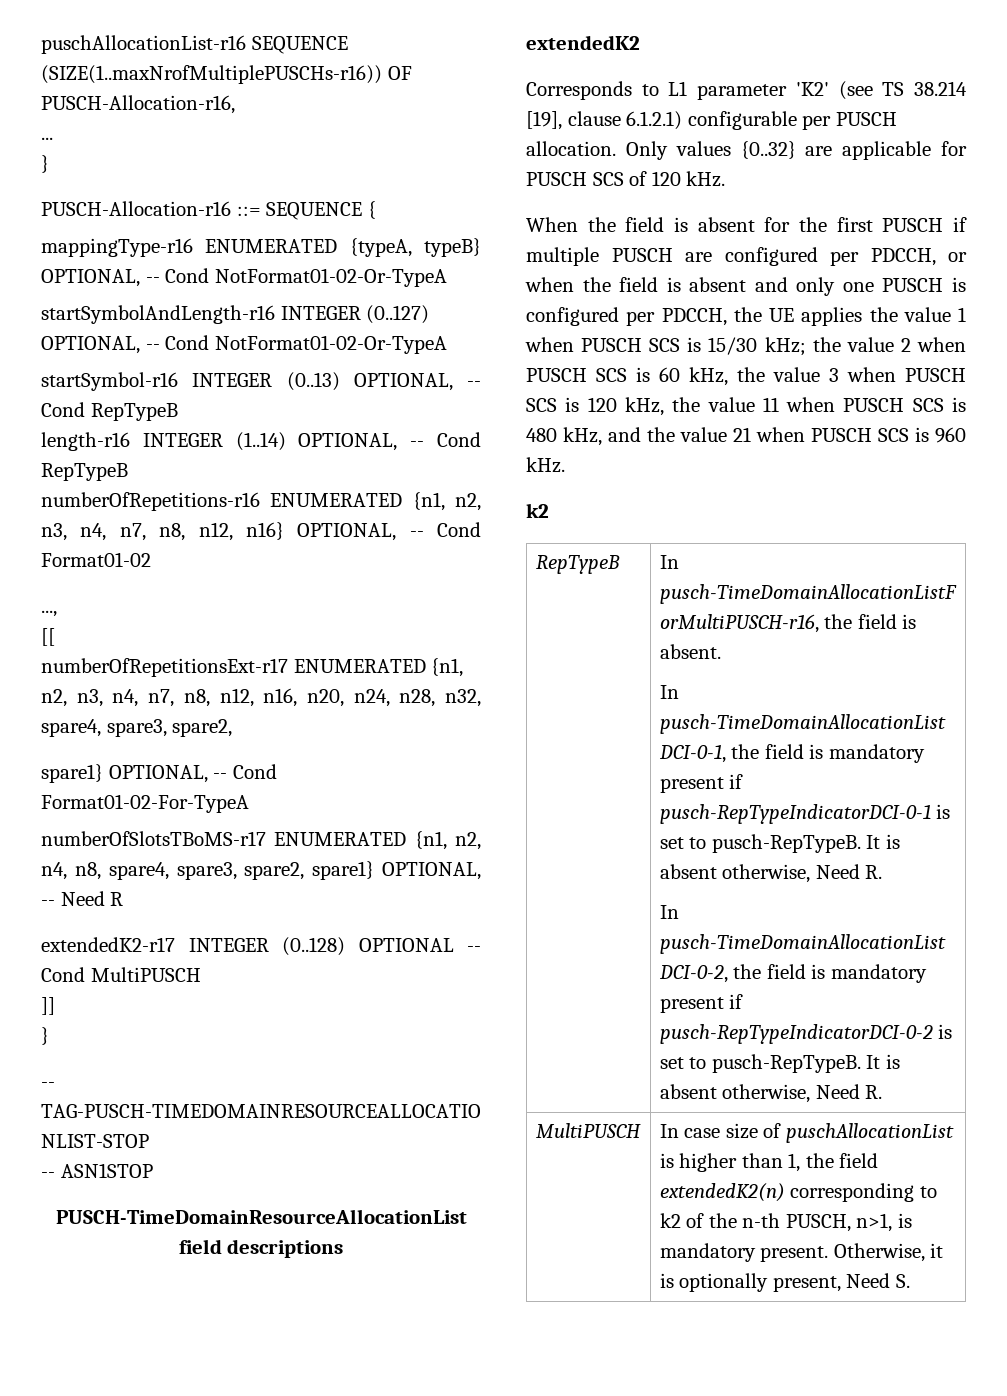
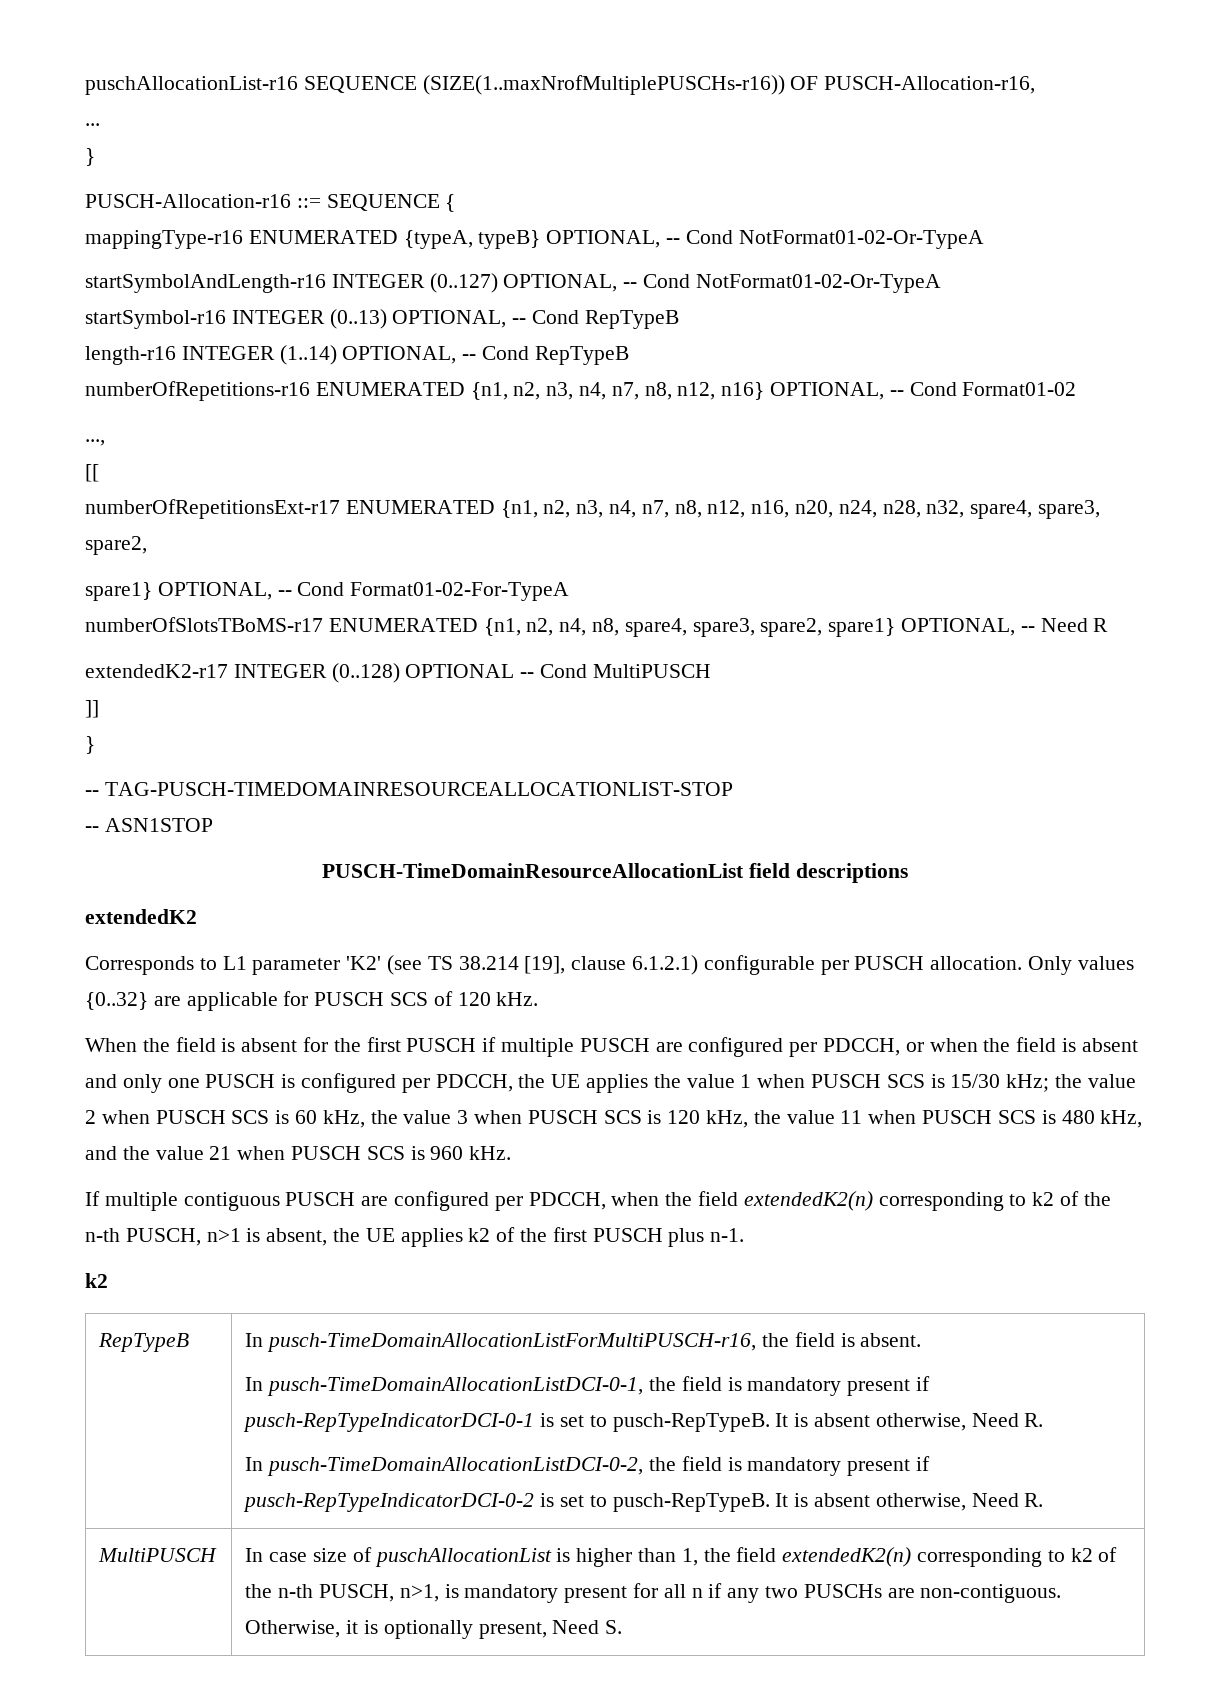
+ If multiple contiguous PUSCH are configured per PDCCH, when the field extendedK2(n) corresponding to k2 of the n-th PUSCH, n>1 is absent, the UE applies k2 of the first PUSCH plus n-1.
- MultiPUSCH | In case size of puschAllocationList is higher than 1, the field extendedK2(n) corresponding to k2 of the n-th PUSCH, n>1, is mandatory present. Otherwise, it is optionally present, Need S.
+ MultiPUSCH | In case size of puschAllocationList is higher than 1, the field extendedK2(n) corresponding to k2 of the n-th PUSCH, n>1, is mandatory present for all n if any two PUSCHs are non-contiguous. Otherwise, it is optionally present, Need S.

